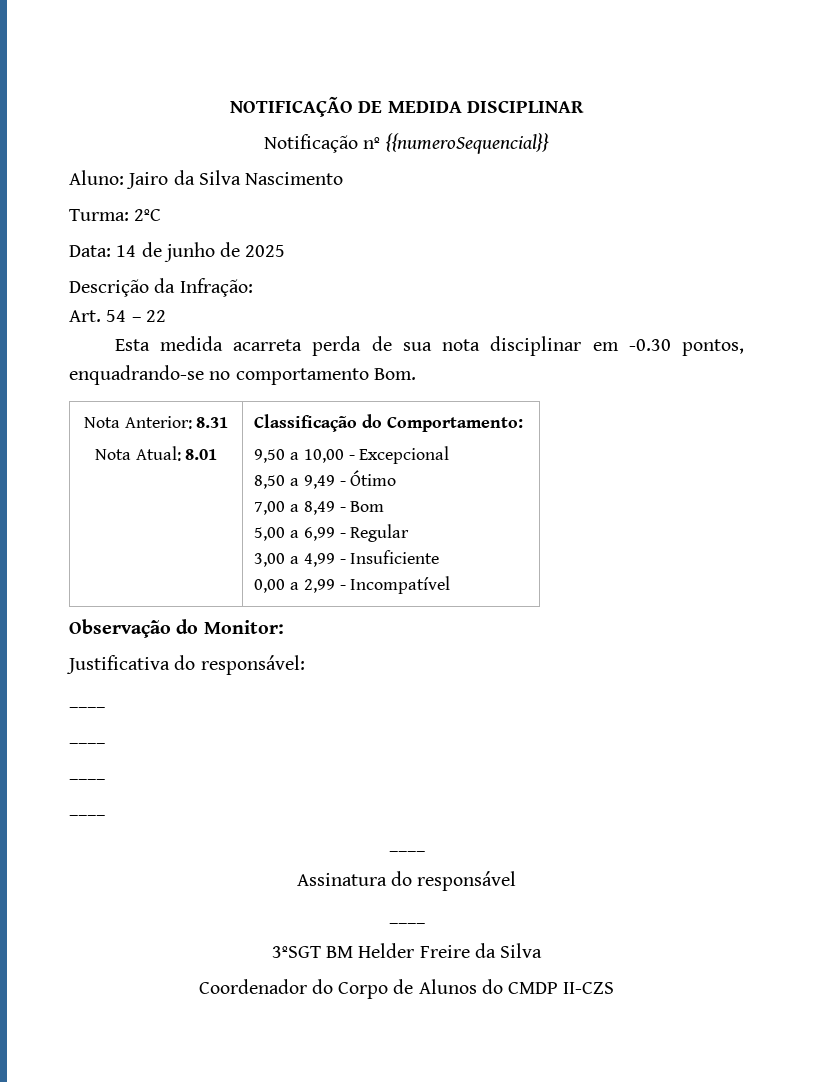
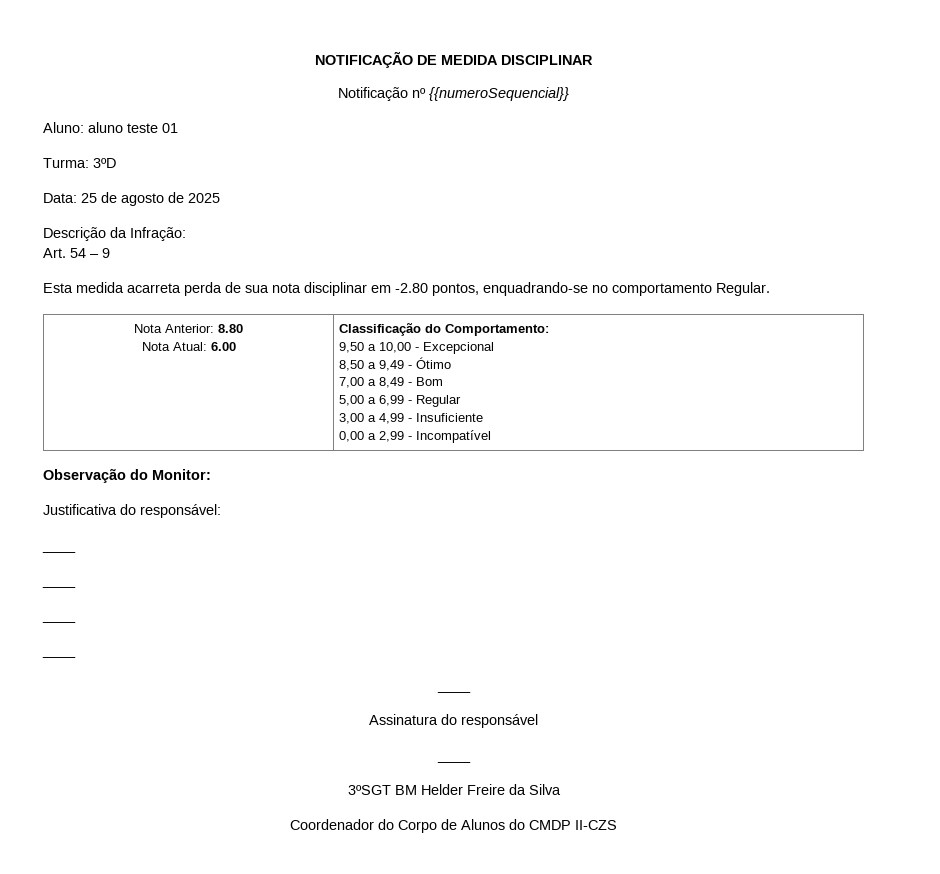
- Aluno: Jairo da Silva Nascimento
+ Aluno: aluno teste 01
- Turma: 2ºC
+ Turma: 3ºD
- Data: 14 de junho de 2025
+ Data: 25 de agosto de 2025
- Art. 54 – 22
+ Art. 54 – 9
- Esta medida acarreta perda de sua nota disciplinar em -0.30 pontos, enquadrando-se no comportamento Bom.
+ Esta medida acarreta perda de sua nota disciplinar em -2.80 pontos, enquadrando-se no comportamento Regular.
- Nota Anterior: 8.31
- Nota Atual: 8.01 | Classificação do Comportamento:
+ Nota Anterior: 8.80
+ Nota Atual: 6.00 | Classificação do Comportamento:

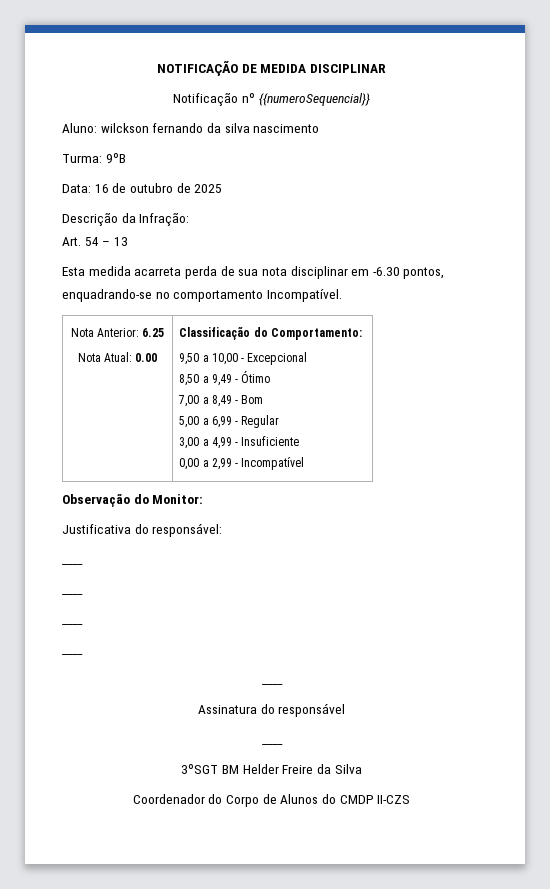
- Aluno: aluno teste 01
+ Aluno: wilckson fernando da silva nascimento
- Turma: 3ºD
+ Turma: 9ºB
- Data: 25 de agosto de 2025
+ Data: 16 de outubro de 2025
- Art. 54 – 9
+ Art. 54 – 13
- Esta medida acarreta perda de sua nota disciplinar em -2.80 pontos, enquadrando-se no comportamento Regular.
+ Esta medida acarreta perda de sua nota disciplinar em -6.30 pontos, enquadrando-se no comportamento Incompatível.
- Nota Anterior: 8.80
- Nota Atual: 6.00 | Classificação do Comportamento:
+ Nota Anterior: 6.25
+ Nota Atual: 0.00 | Classificação do Comportamento:

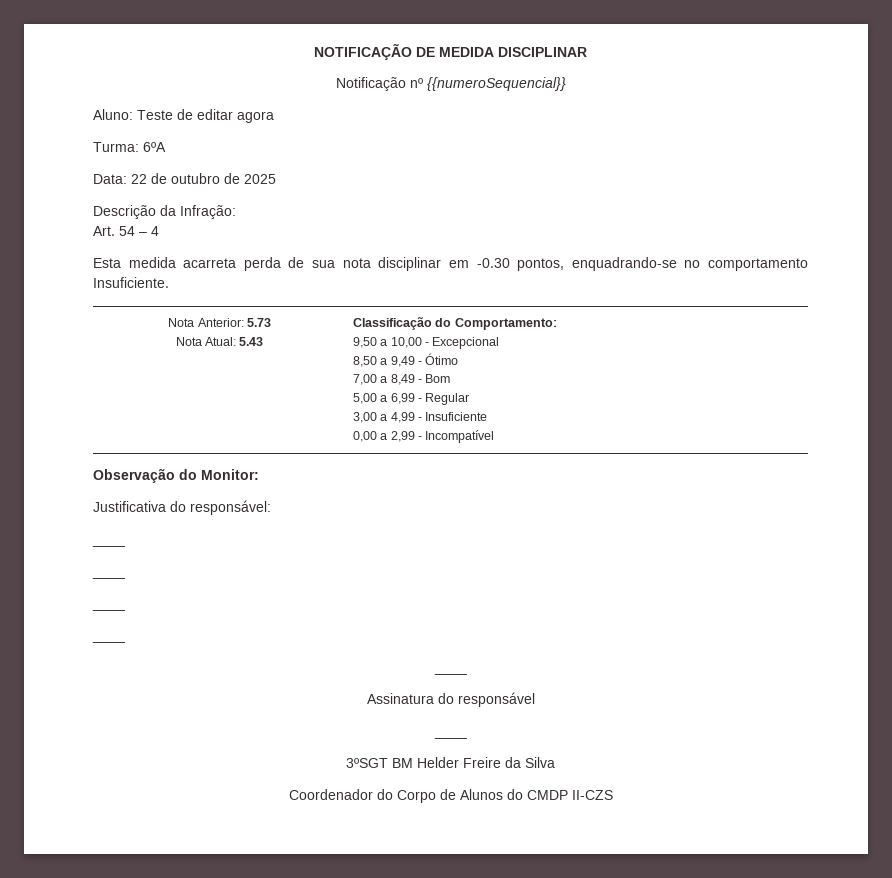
- Aluno: wilckson fernando da silva nascimento
+ Aluno: Teste de editar agora
- Turma: 9ºB
+ Turma: 6ºA
- Data: 16 de outubro de 2025
+ Data: 22 de outubro de 2025
- Art. 54 – 13
+ Art. 54 – 4
- Esta medida acarreta perda de sua nota disciplinar em -6.30 pontos, enquadrando-se no comportamento Incompatível.
+ Esta medida acarreta perda de sua nota disciplinar em -0.30 pontos, enquadrando-se no comportamento Insuficiente.
- Nota Anterior: 6.25
- Nota Atual: 0.00 | Classificação do Comportamento:
+ Nota Anterior: 5.73
+ Nota Atual: 5.43 | Classificação do Comportamento:

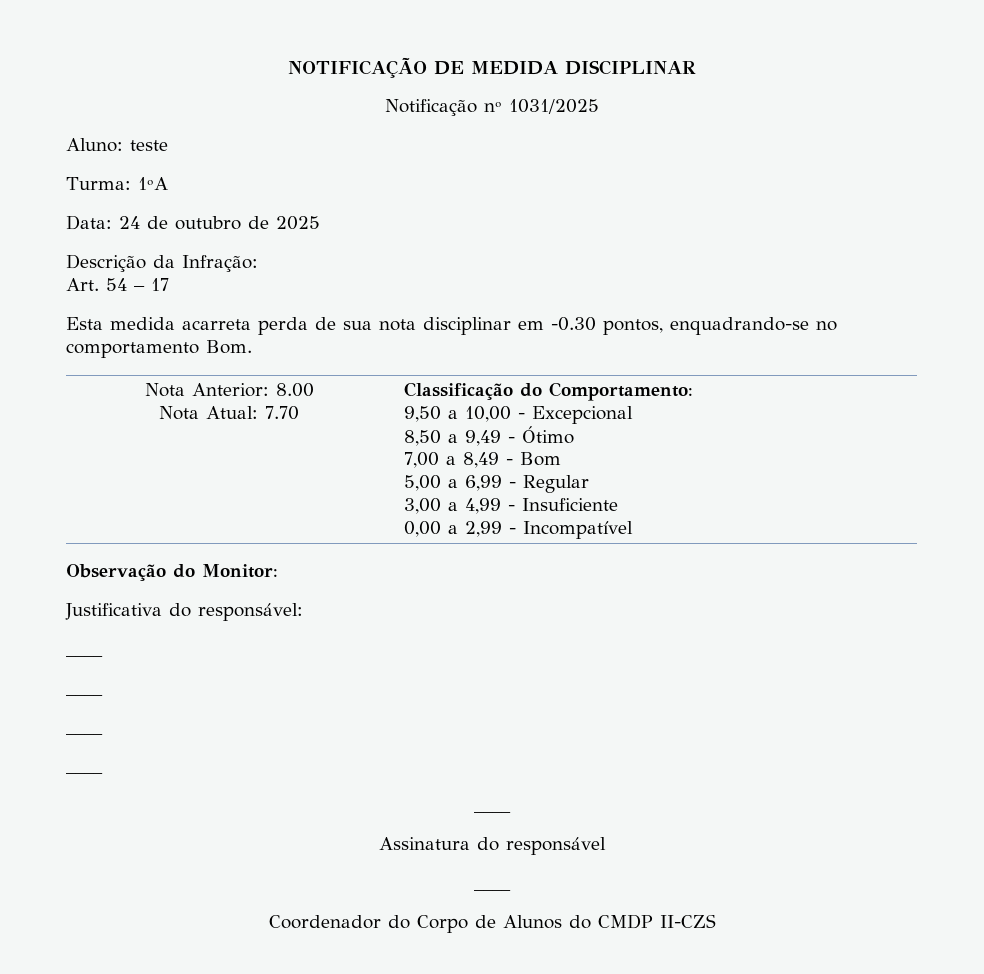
- Notificação nº {{numeroSequencial}}
+ Notificação nº 1031/2025
- Aluno: Teste de editar agora
+ Aluno: teste
- Turma: 6ºA
+ Turma: 1ºA
- Data: 22 de outubro de 2025
+ Data: 24 de outubro de 2025
- Art. 54 – 4
+ Art. 54 – 17
- Esta medida acarreta perda de sua nota disciplinar em -0.30 pontos, enquadrando-se no comportamento Insuficiente.
+ Esta medida acarreta perda de sua nota disciplinar em -0.30 pontos, enquadrando-se no comportamento Bom.
- Nota Anterior: 5.73
- Nota Atual: 5.43 | Classificação do Comportamento:
+ Nota Anterior: 8.00
+ Nota Atual: 7.70 | Classificação do Comportamento:
- 3ºSGT BM Helder Freire da Silva

